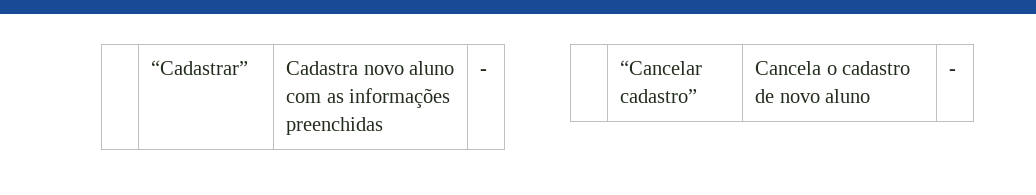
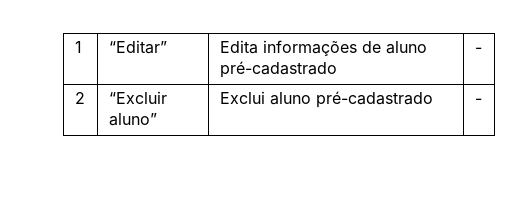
- | “Cadastrar” | Cadastra novo aluno com as informações preenchidas | -
- | “Cancelar cadastro” | Cancela o cadastro de novo aluno | -
+ 1 | “Editar” | Edita informações de aluno pré-cadastrado | -
+ 2 | “Excluir aluno” | Exclui aluno pré-cadastrado | -

